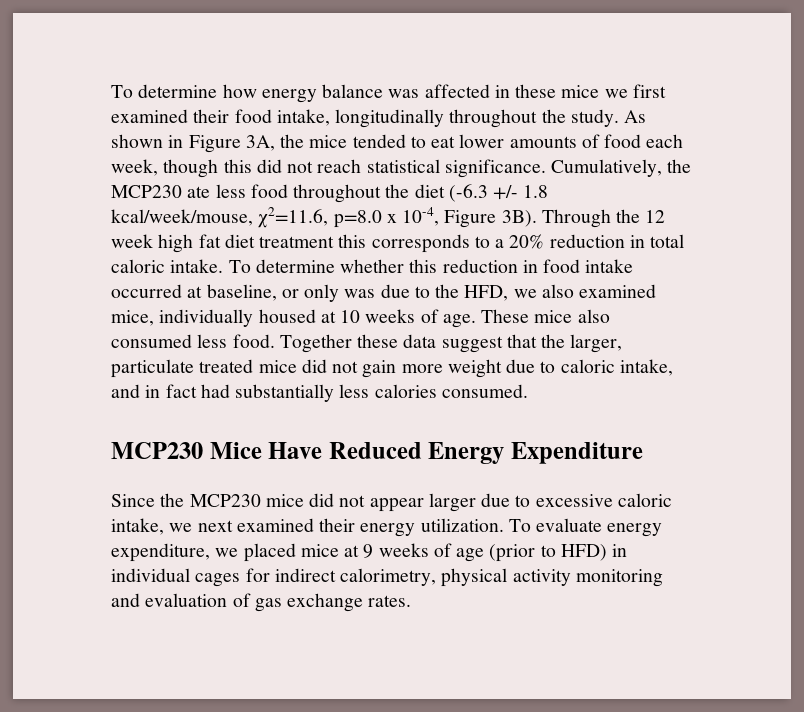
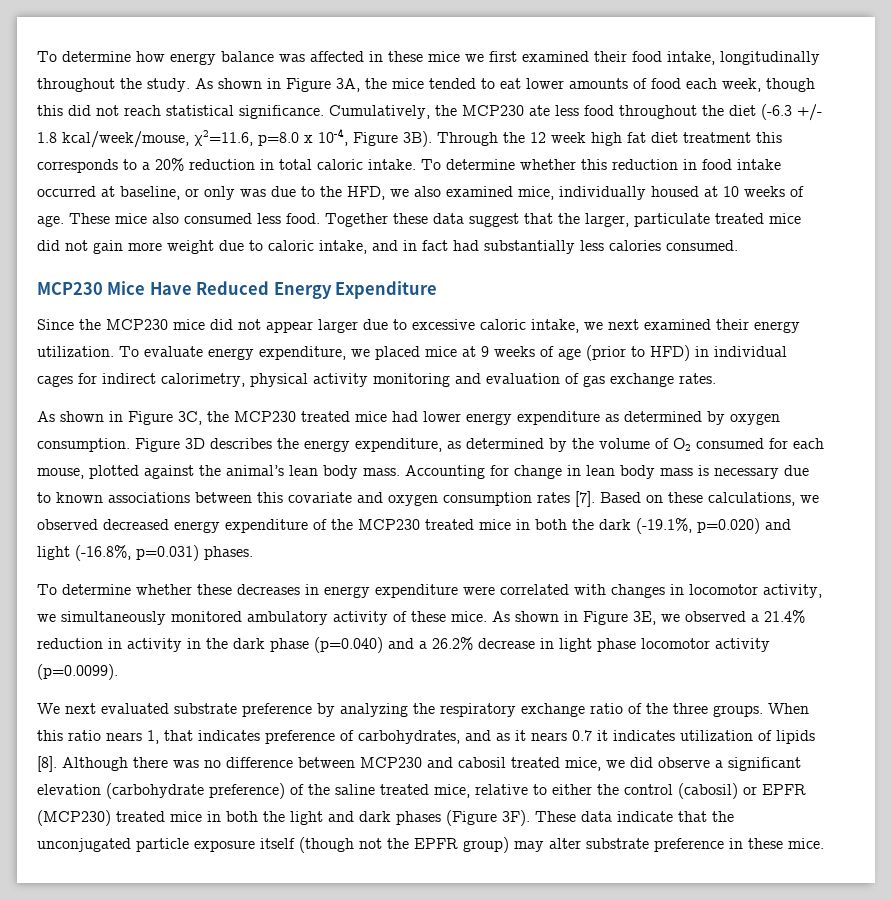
+ As shown in Figure 3C, the MCP230 treated mice had lower energy expenditure as determined by oxygen consumption. Figure 3D describes the energy expenditure, as determined by the volume of O2 consumed for each mouse, plotted against the animal’s lean body mass. Accounting for change in lean body mass is necessary due to known associations between this covariate and oxygen consumption rates [7]. Based on these calculations, we observed decreased energy expenditure of the MCP230 treated mice in both the dark (-19.1%, p=0.020) and light (-16.8%, p=0.031) phases.
+ To determine whether these decreases in energy expenditure were correlated with changes in locomotor activity, we simultaneously monitored ambulatory activity of these mice. As shown in Figure 3E, we observed a 21.4% reduction in activity in the dark phase (p=0.040) and a 26.2% decrease in light phase locomotor activity (p=0.0099).
+ We next evaluated substrate preference by analyzing the respiratory exchange ratio of the three groups. When this ratio nears 1, that indicates preference of carbohydrates, and as it nears 0.7 it indicates utilization of lipids [8]. Although there was no difference between MCP230 and cabosil treated mice, we did observe a significant elevation (carbohydrate preference) of the saline treated mice, relative to either the control (cabosil) or EPFR (MCP230) treated mice in both the light and dark phases (Figure 3F). These data indicate that the unconjugated particle exposure itself (though not the EPFR group) may alter substrate preference in these mice.

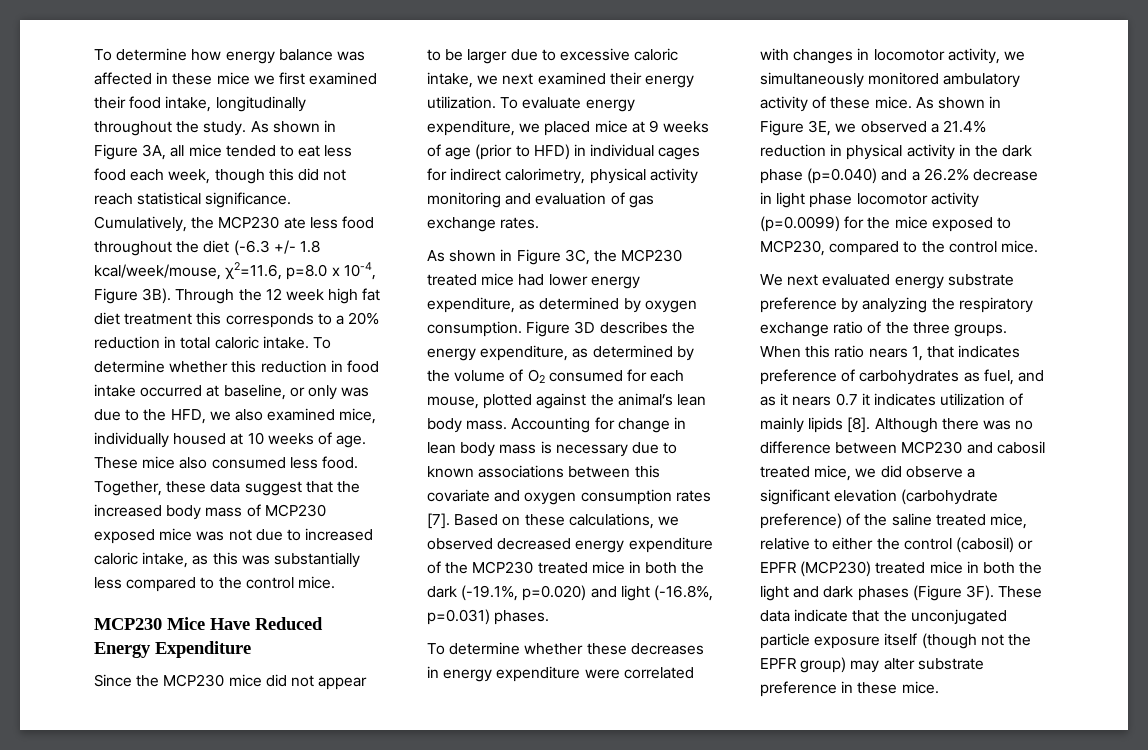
- As shown in Figure 3A, the mice tended to eat lower amounts of food each week, though this did not reach statistical significance.
+ As shown in Figure 3A, all mice tended to eat less food each week, though this did not reach statistical significance.
- Together these data suggest that the larger, particulate treated mice did not gain more weight due to caloric intake, and in fact had substantially less calories consumed.
+ Together, these data suggest that the increased body mass of MCP230 exposed mice was not due to increased caloric intake, as this was substantially less compared to the control mice.
- Since the MCP230 mice did not appear larger due to excessive caloric intake, we next examined their energy utilization.
+ Since the MCP230 mice did not appear to be larger due to excessive caloric intake, we next examined their energy utilization.
- As shown in Figure 3C, the MCP230 treated mice had lower energy expenditure as determined by oxygen consumption.
+ As shown in Figure 3C, the MCP230 treated mice had lower energy expenditure, as determined by oxygen consumption.
- As shown in Figure 3E, we observed a 21.4% reduction in activity in the dark phase (p=0.040) and a 26.2% decrease in light phase locomotor activity (p=0.0099).
+ As shown in Figure 3E, we observed a 21.4% reduction in physical activity in the dark phase (p=0.040) and a 26.2% decrease in light phase locomotor activity (p=0.0099) for the mice exposed to MCP230, compared to the control mice.
- We next evaluated substrate preference by analyzing the respiratory exchange ratio of the three groups.
+ We next evaluated energy substrate preference by analyzing the respiratory exchange ratio of the three groups.
- When this ratio nears 1, that indicates preference of carbohydrates, and as it nears 0.7 it indicates utilization of lipids [8].
+ When this ratio nears 1, that indicates preference of carbohydrates as fuel, and as it nears 0.7 it indicates utilization of mainly lipids [8].

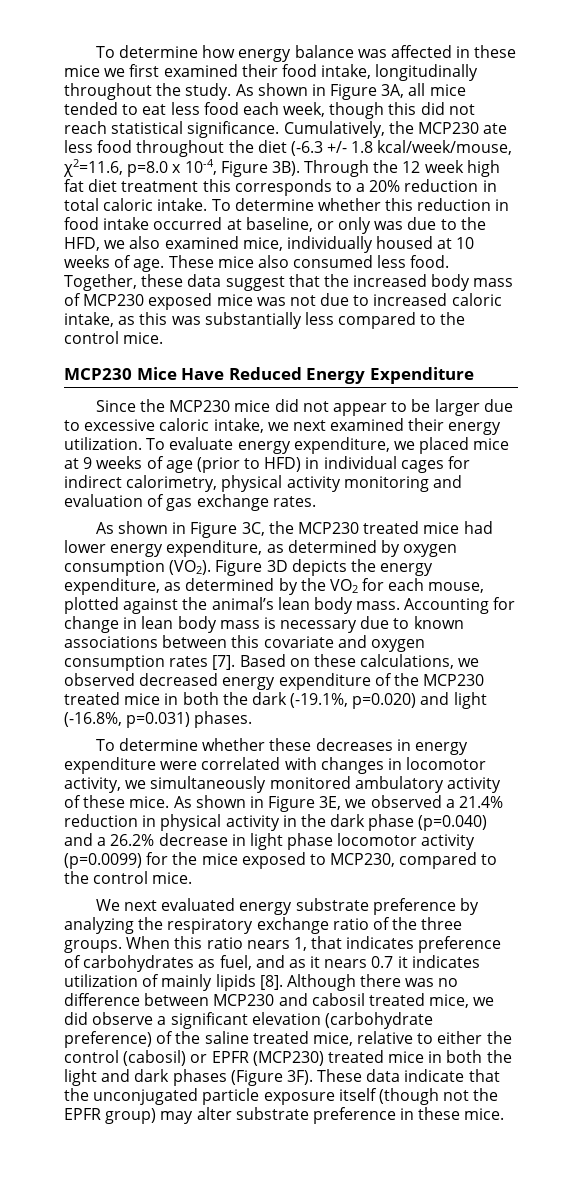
- As shown in Figure 3C, the MCP230 treated mice had lower energy expenditure, as determined by oxygen consumption.
+ As shown in Figure 3C, the MCP230 treated mice had lower energy expenditure, as determined by oxygen consumption (VO2).
- Figure 3D describes the energy expenditure, as determined by the volume of O2 consumed for each mouse, plotted against the animal’s lean body mass.
+ Figure 3D depicts the energy expenditure, as determined by the VO2 for each mouse, plotted against the animal’s lean body mass.

